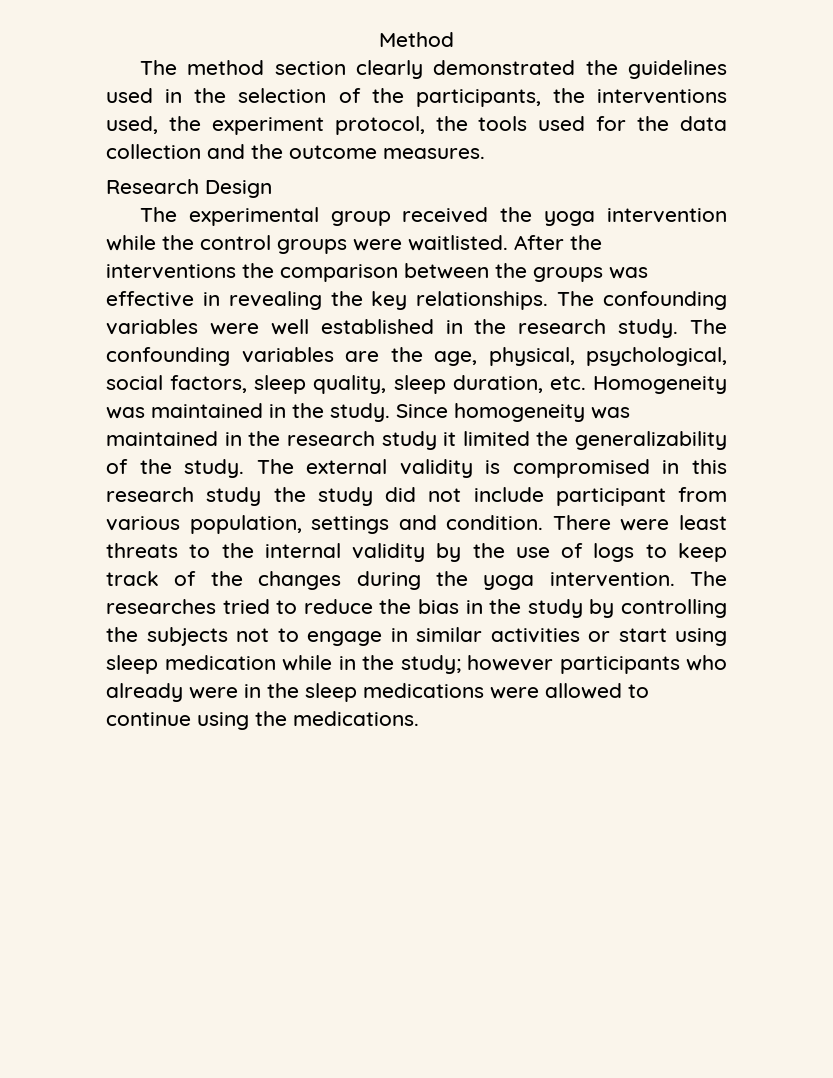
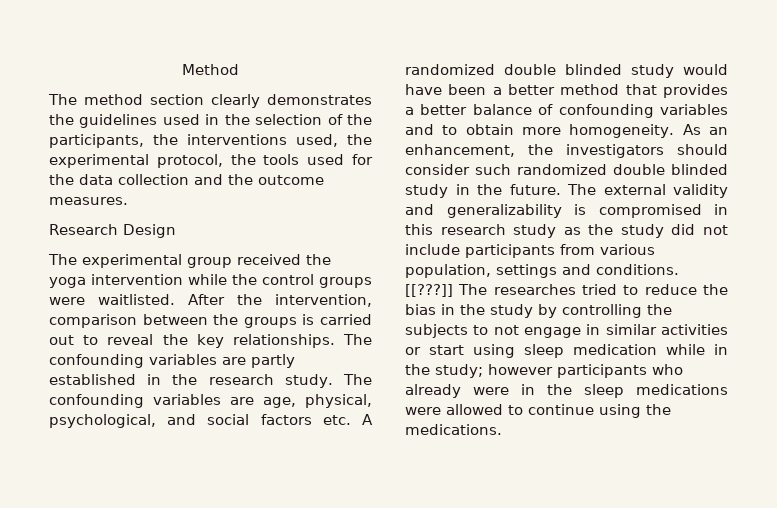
- The method section clearly demonstrated the guidelines used in the selection of the participants, the interventions used, the experiment protocol, the tools used for the data collection and the outcome measures.
+ The method section clearly demonstrates the guidelines used in the selection of the participants, the interventions used, the experimental protocol, the tools used for the data collection and the outcome measures.
- After the interventions the comparison between the groups was effective in revealing the key relationships.
+ After the intervention, comparison between the groups is carried out to reveal the key relationships.
- The confounding variables were well established in the research study.
+ The confounding variables are partly established in the research study.
- The confounding variables are the age, physical, psychological, social factors, sleep quality, sleep duration, etc. Homogeneity was maintained in the study. Since homogeneity was maintained in the research study it limited the generalizability of the study.
+ The confounding variables are age, physical, psychological, and social factors etc. A randomized double blinded study would have been a better method that provides a better balance of confounding variables and to obtain more homogeneity. As an enhancement, the investigators should consider such randomized double blinded study in the future.
- The external validity is compromised in this research study the study did not include participant from various population, settings and condition. There were least threats to the internal validity by the use of logs to keep track of the changes during the yoga intervention.
+ The external validity and generalizability is compromised in this research study as the study did not include participants from various population, settings and conditions. [[???]]
- The researches tried to reduce the bias in the study by controlling the subjects not to engage in similar activities or start using sleep medication while in the study; however participants who already were in the sleep medications were allowed to continue using the medications.
+ The researches tried to reduce the bias in the study by controlling the subjects to not engage in similar activities or start using sleep medication while in the study; however participants who already were in the sleep medications were allowed to continue using the medications.

